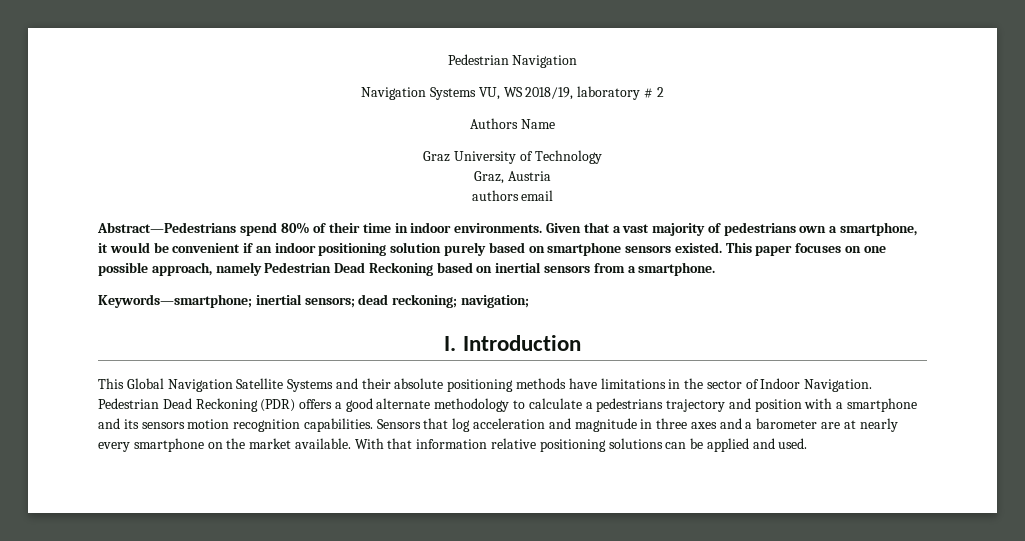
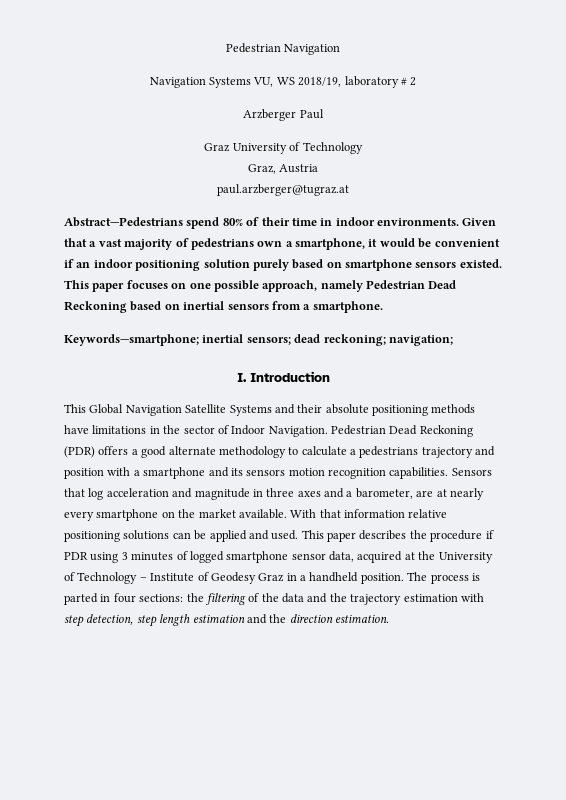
- Authors Name
+ Arzberger Paul
- authors email
+ paul.arzberger@tugraz.at
- Sensors that log acceleration and magnitude in three axes and a barometer are at nearly every smartphone on the market available.
+ Sensors that log acceleration and magnitude in three axes and a barometer, are at nearly every smartphone on the market available.
+ This paper describes the procedure if PDR using 3 minutes of logged smartphone sensor data, acquired at the University of Technology – Institute of Geodesy Graz in a handheld position. The process is parted in four sections: the filtering of the data and the trajectory estimation with step detection, step length estimation and the direction estimation.

